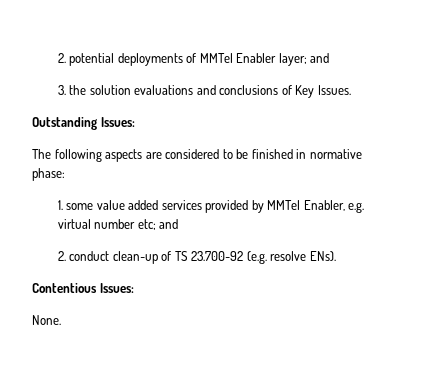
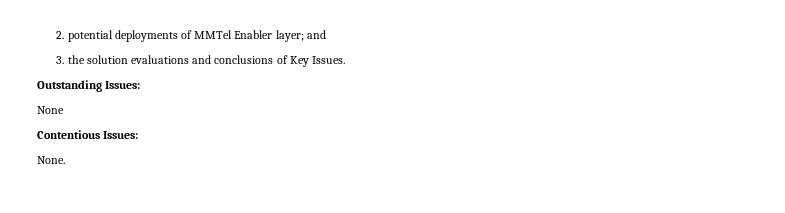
- The following aspects are considered to be finished in normative phase:
- 1. some value added services provided by MMTel Enabler, e.g. virtual number etc; and
- 2. conduct clean-up of TS 23.700-92 (e.g. resolve ENs).
+ None

